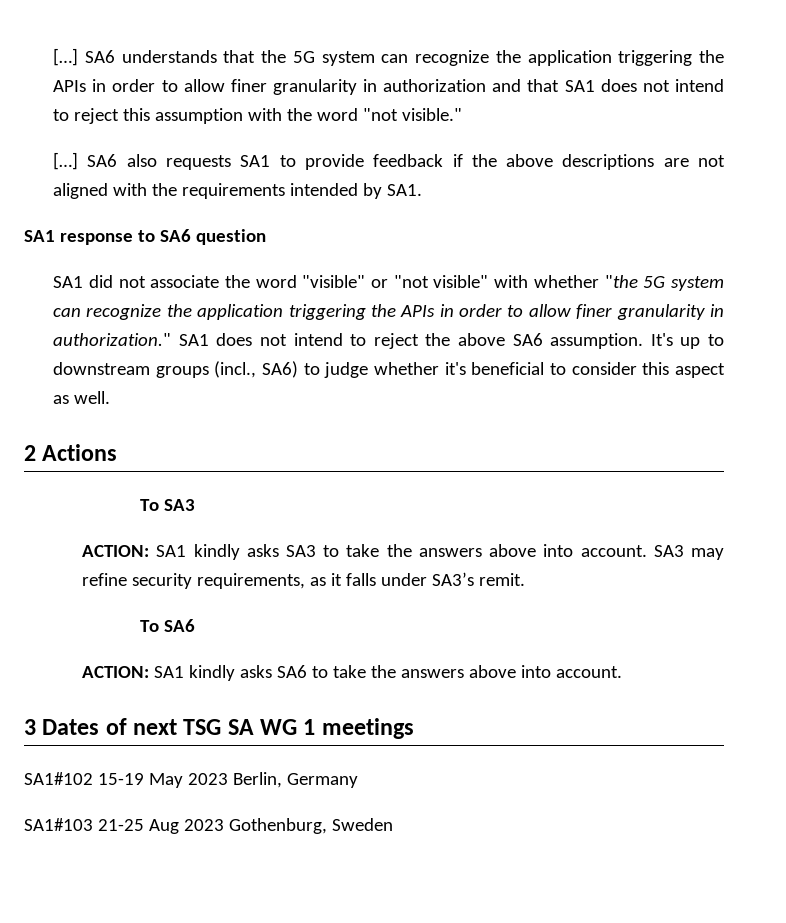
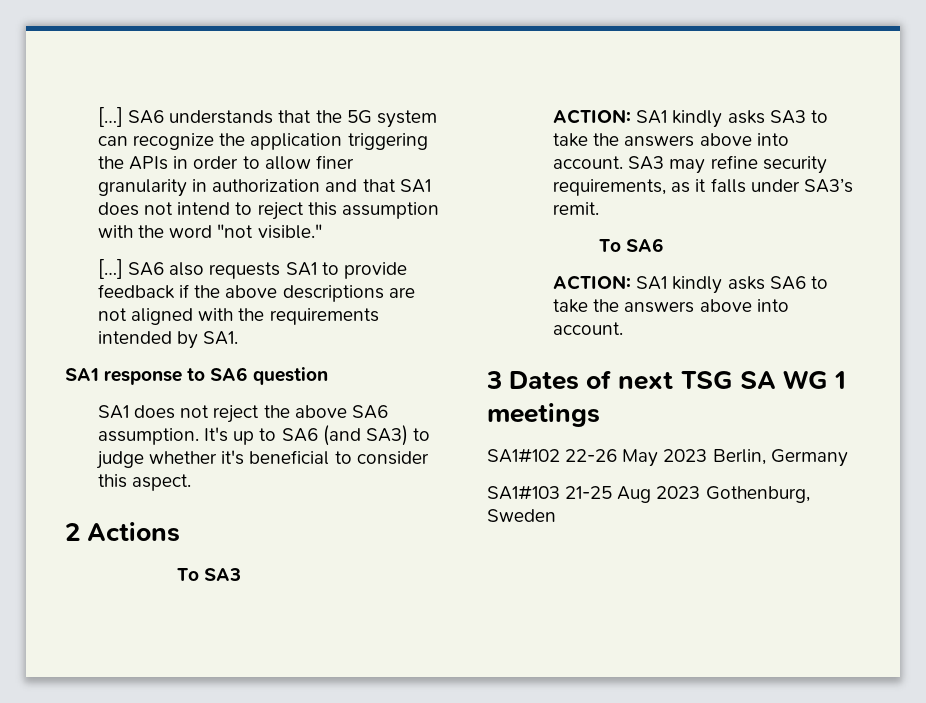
- SA1 did not associate the word "visible" or "not visible" with whether "the 5G system can recognize the application triggering the APIs in order to allow finer granularity in authorization." SA1 does not intend to reject the above SA6 assumption.
+ SA1 does not reject the above SA6 assumption.
- It's up to downstream groups (incl., SA6) to judge whether it's beneficial to consider this aspect as well.
+ It's up to SA6 (and SA3) to judge whether it's beneficial to consider this aspect.
- SA1#102 15-19 May 2023 Berlin, Germany
+ SA1#102 22-26 May 2023 Berlin, Germany

